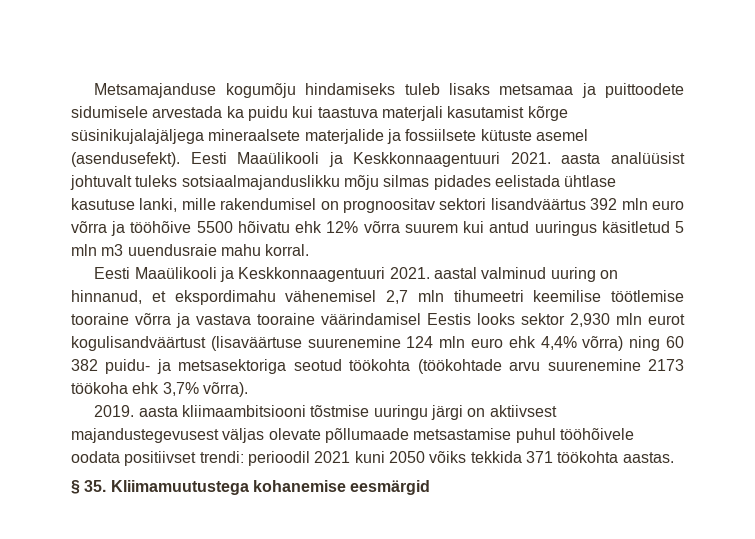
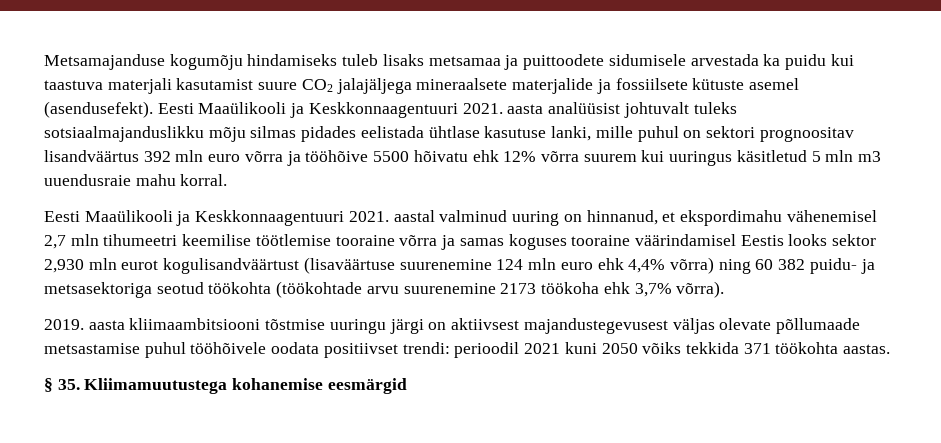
- Metsamajanduse kogumõju hindamiseks tuleb lisaks metsamaa ja puittoodete sidumisele arvestada ka puidu kui taastuva materjali kasutamist kõrge süsinikujalajäljega mineraalsete materjalide ja fossiilsete kütuste asemel (asendusefekt).
+ Metsamajanduse kogumõju hindamiseks tuleb lisaks metsamaa ja puittoodete sidumisele arvestada ka puidu kui taastuva materjali kasutamist suure CO2 jalajäljega mineraalsete materjalide ja fossiilsete kütuste asemel (asendusefekt).
- Eesti Maaülikooli ja Keskkonnaagentuuri 2021. aasta analüüsist johtuvalt tuleks sotsiaalmajanduslikku mõju silmas pidades eelistada ühtlase kasutuse lanki, mille rakendumisel on prognoositav sektori lisandväärtus 392 mln euro võrra ja tööhõive 5500 hõivatu ehk 12% võrra suurem kui antud uuringus käsitletud 5 mln m3 uuendusraie mahu korral.
+ Eesti Maaülikooli ja Keskkonnaagentuuri 2021. aasta analüüsist johtuvalt tuleks sotsiaalmajanduslikku mõju silmas pidades eelistada ühtlase kasutuse lanki, mille puhul on sektori prognoositav lisandväärtus 392 mln euro võrra ja tööhõive 5500 hõivatu ehk 12% võrra suurem kui uuringus käsitletud 5 mln m3 uuendusraie mahu korral.
- Eesti Maaülikooli ja Keskkonnaagentuuri 2021. aastal valminud uuring on hinnanud, et ekspordimahu vähenemisel 2,7 mln tihumeetri keemilise töötlemise tooraine võrra ja vastava tooraine väärindamisel Eestis looks sektor 2,930 mln eurot kogulisandväärtust (lisaväärtuse suurenemine 124 mln euro ehk 4,4% võrra) ning 60 382 puidu- ja metsasektoriga seotud töökohta (töökohtade arvu suurenemine 2173 töökoha ehk 3,7% võrra).
+ Eesti Maaülikooli ja Keskkonnaagentuuri 2021. aastal valminud uuring on hinnanud, et ekspordimahu vähenemisel 2,7 mln tihumeetri keemilise töötlemise tooraine võrra ja samas koguses tooraine väärindamisel Eestis looks sektor 2,930 mln eurot kogulisandväärtust (lisaväärtuse suurenemine 124 mln euro ehk 4,4% võrra) ning 60 382 puidu- ja metsasektoriga seotud töökohta (töökohtade arvu suurenemine 2173 töökoha ehk 3,7% võrra).

